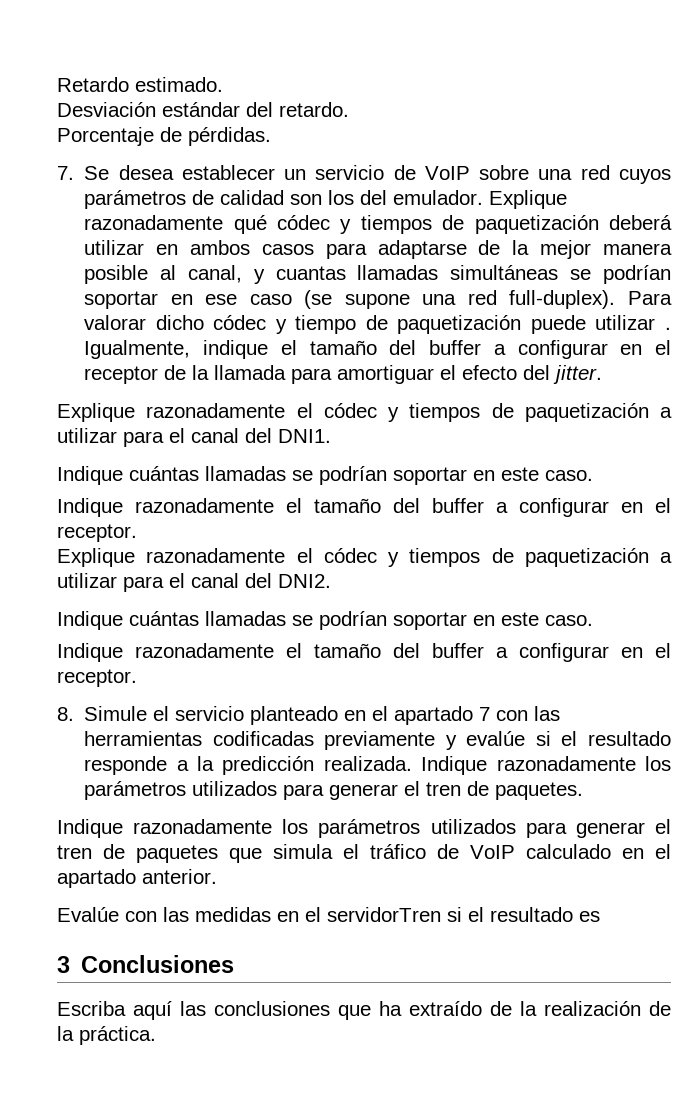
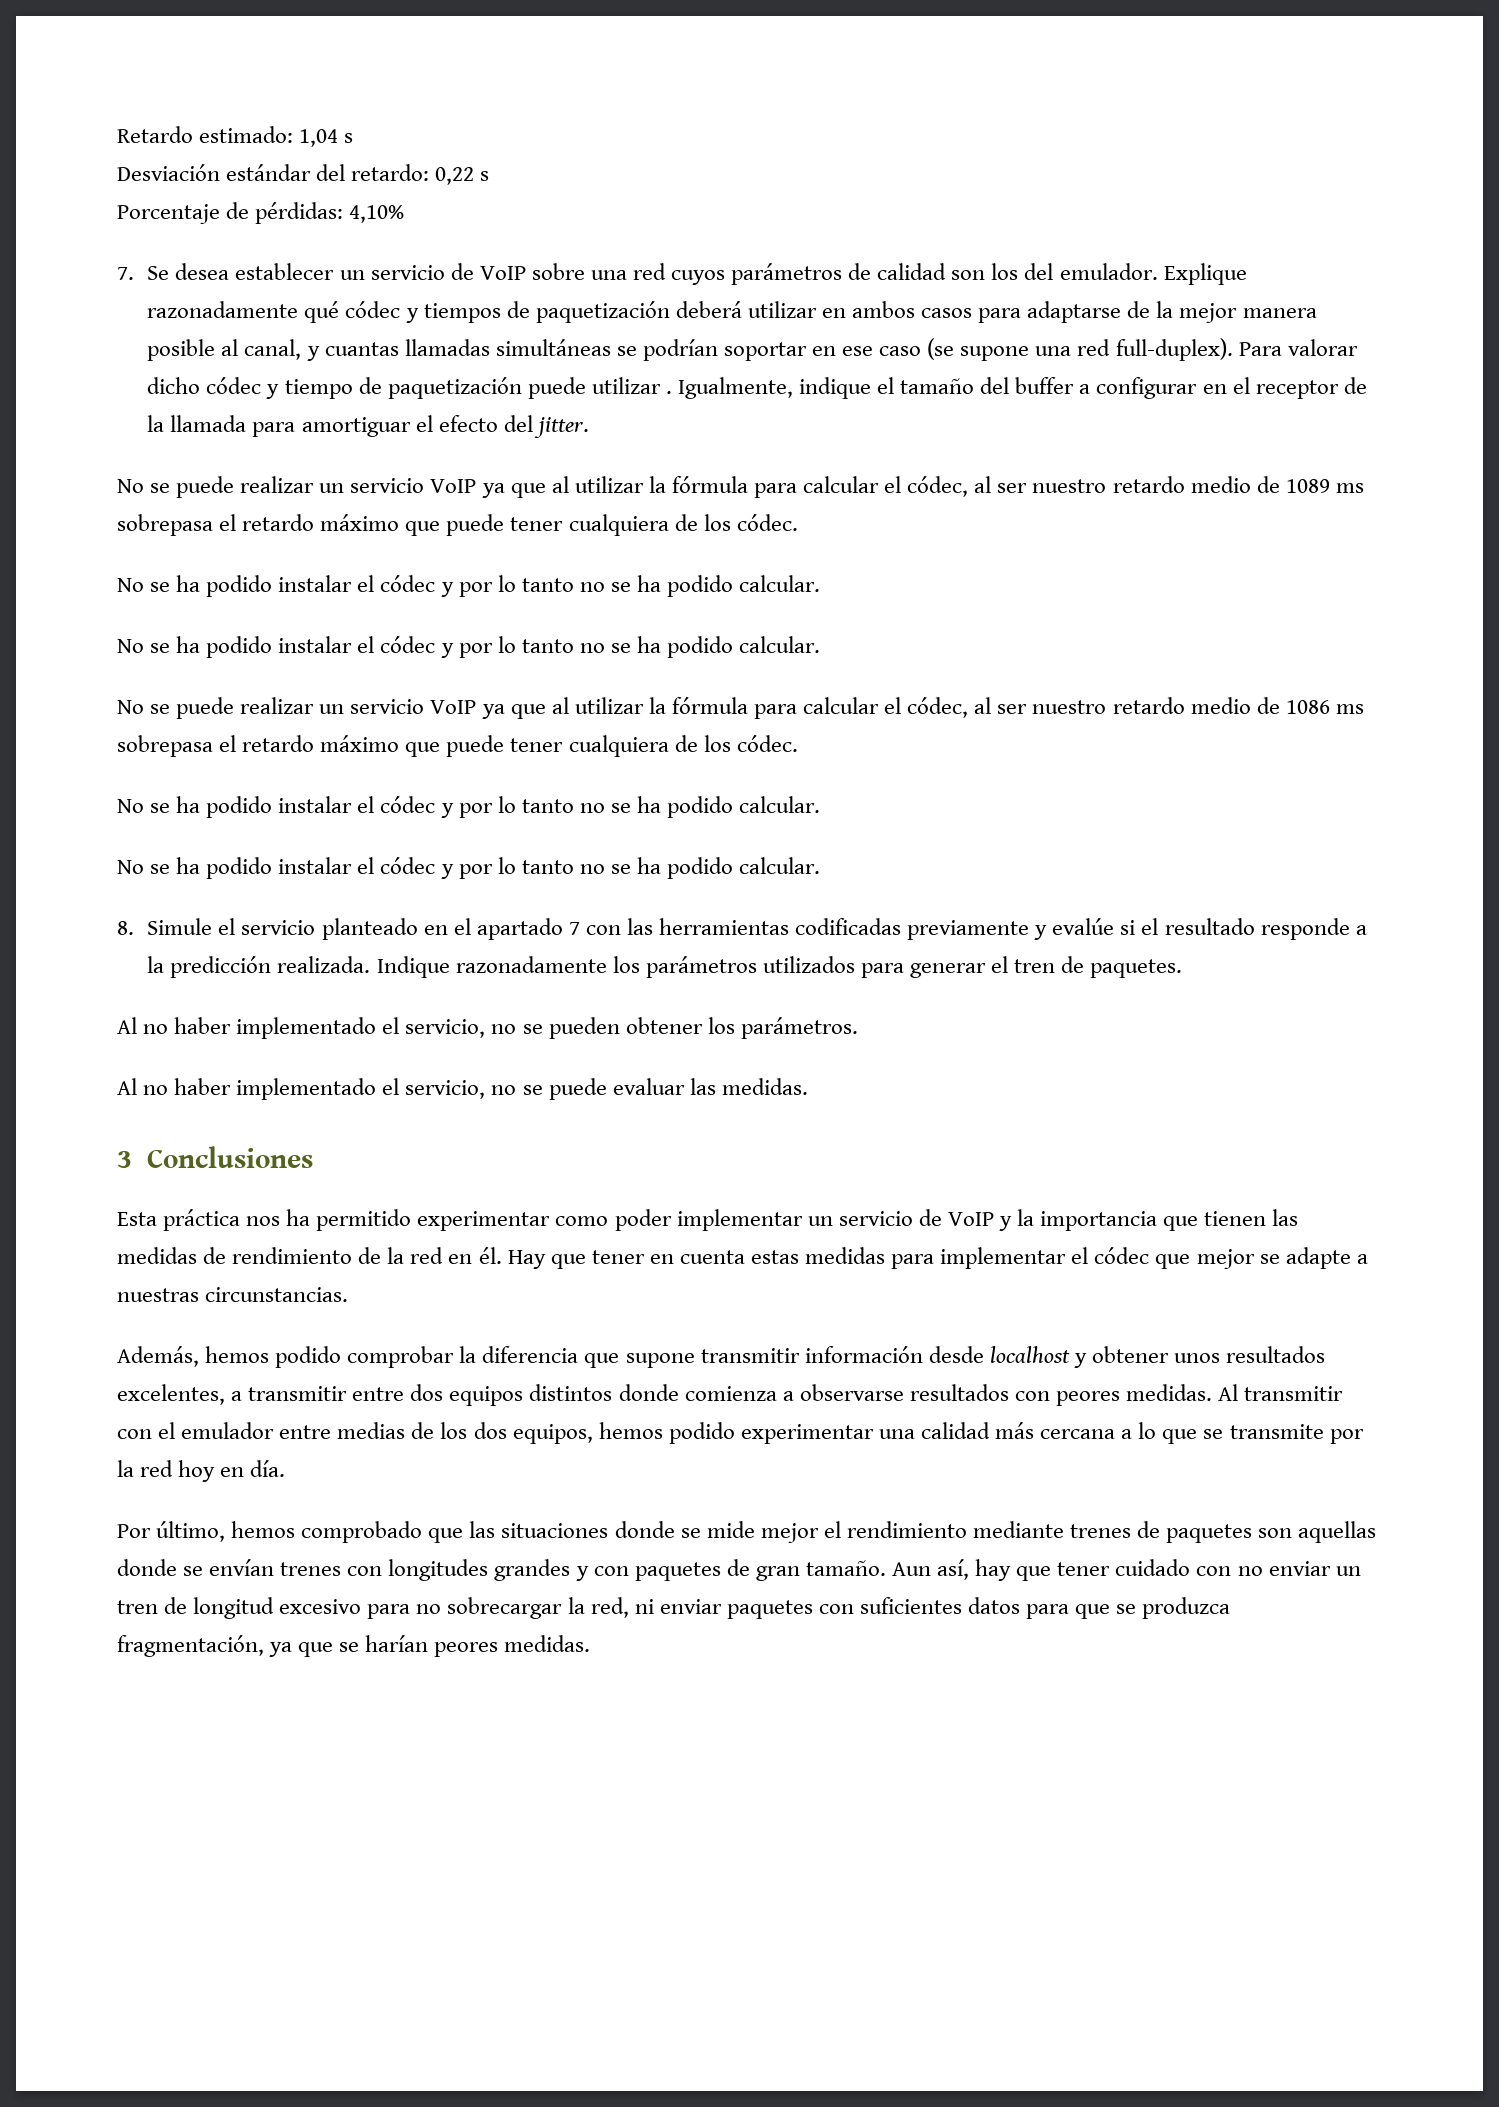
- Retardo estimado.
+ Retardo estimado: 1,04 s
- Desviación estándar del retardo.
+ Desviación estándar del retardo: 0,22 s
- Porcentaje de pérdidas.
+ Porcentaje de pérdidas: 4,10%
- Explique razonadamente el códec y tiempos de paquetización a utilizar para el canal del DNI1.
- Indique cuántas llamadas se podrían soportar en este caso.
- Indique razonadamente el tamaño del buffer a configurar en el receptor.
- Explique razonadamente el códec y tiempos de paquetización a utilizar para el canal del DNI2.
- Indique cuántas llamadas se podrían soportar en este caso.
- Indique razonadamente el tamaño del buffer a configurar en el receptor.
+ No se puede realizar un servicio VoIP ya que al utilizar la fórmula para calcular el códec, al ser nuestro retardo medio de 1089 ms sobrepasa el retardo máximo que puede tener cualquiera de los códec.
+ No se ha podido instalar el códec y por lo tanto no se ha podido calcular.
+ No se ha podido instalar el códec y por lo tanto no se ha podido calcular.
+ No se puede realizar un servicio VoIP ya que al utilizar la fórmula para calcular el códec, al ser nuestro retardo medio de 1086 ms sobrepasa el retardo máximo que puede tener cualquiera de los códec.
+ No se ha podido instalar el códec y por lo tanto no se ha podido calcular.
+ No se ha podido instalar el códec y por lo tanto no se ha podido calcular.
- Indique razonadamente los parámetros utilizados para generar el tren de paquetes que simula el tráfico de VoIP calculado en el apartado anterior.
- Evalúe con las medidas en el servidorTren si el resultado es
+ Al no haber implementado el servicio, no se pueden obtener los parámetros.
+ Al no haber implementado el servicio, no se puede evaluar las medidas.
  3 Conclusiones
- Escriba aquí las conclusiones que ha extraído de la realización de la práctica.
+ Esta práctica nos ha permitido experimentar como poder implementar un servicio de VoIP y la importancia que tienen las medidas de rendimiento de la red en él. Hay que tener en cuenta estas medidas para implementar el códec que mejor se adapte a nuestras circunstancias.
+ Además, hemos podido comprobar la diferencia que supone transmitir información desde localhost y obtener unos resultados excelentes, a transmitir entre dos equipos distintos donde comienza a observarse resultados con peores medidas. Al transmitir con el emulador entre medias de los dos equipos, hemos podido experimentar una calidad más cercana a lo que se transmite por la red hoy en día.
+ Por último, hemos comprobado que las situaciones donde se mide mejor el rendimiento mediante trenes de paquetes son aquellas donde se envían trenes con longitudes grandes y con paquetes de gran tamaño. Aun así, hay que tener cuidado con no enviar un tren de longitud excesivo para no sobrecargar la red, ni enviar paquetes con suficientes datos para que se produzca fragmentación, ya que se harían peores medidas.

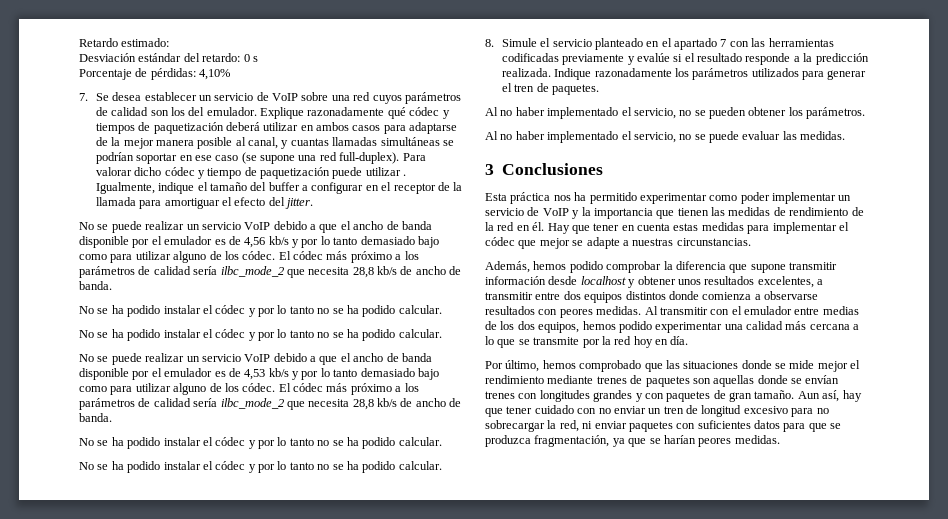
- Retardo estimado: 1,04 s
+ Retardo estimado:
- Desviación estándar del retardo: 0,22 s
+ Desviación estándar del retardo: 0 s
- No se puede realizar un servicio VoIP ya que al utilizar la fórmula para calcular el códec, al ser nuestro retardo medio de 1089 ms sobrepasa el retardo máximo que puede tener cualquiera de los códec.
+ No se puede realizar un servicio VoIP debido a que el ancho de banda disponible por el emulador es de 4,56 kb/s y por lo tanto demasiado bajo como para utilizar alguno de los códec. El códec más próximo a los parámetros de calidad sería ilbc_mode_2 que necesita 28,8 kb/s de ancho de banda.
- No se puede realizar un servicio VoIP ya que al utilizar la fórmula para calcular el códec, al ser nuestro retardo medio de 1086 ms sobrepasa el retardo máximo que puede tener cualquiera de los códec.
+ No se puede realizar un servicio VoIP debido a que el ancho de banda disponible por el emulador es de 4,53 kb/s y por lo tanto demasiado bajo como para utilizar alguno de los códec. El códec más próximo a los parámetros de calidad sería ilbc_mode_2 que necesita 28,8 kb/s de ancho de banda.

